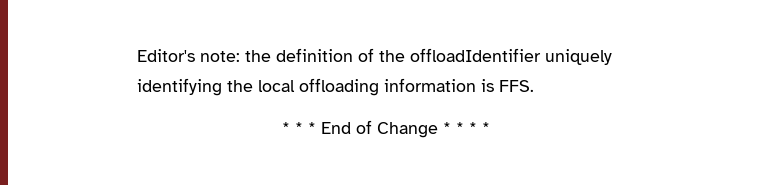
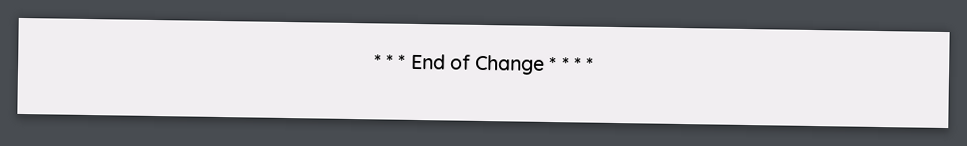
- Editor's note: the definition of the offloadIdentifier uniquely identifying the local offloading information is FFS.

